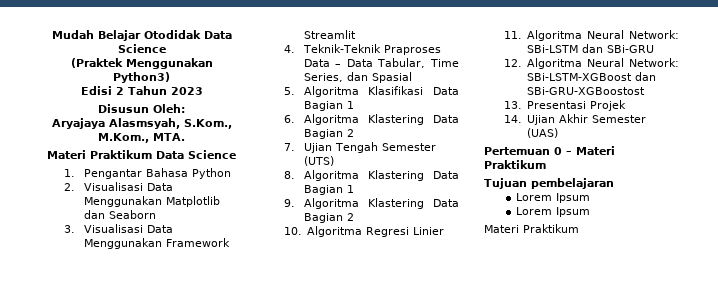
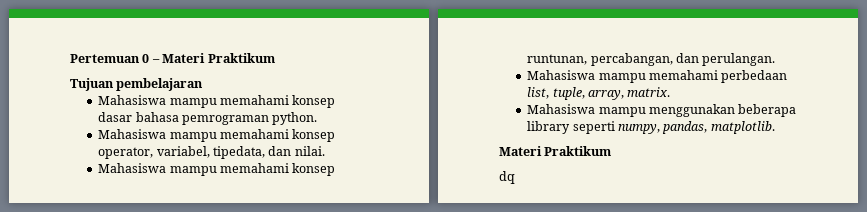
- Mudah Belajar Otodidak Data Science
- (Praktek Menggunakan Python3)
- Edisi 2 Tahun 2023
- Disusun Oleh:
- Aryajaya Alasmsyah, S.Kom., M.Kom., MTA.
- Materi Praktikum Data Science
- 1. Pengantar Bahasa Python
- 2. Visualisasi Data Menggunakan Matplotlib dan Seaborn
- 3. Visualisasi Data Menggunakan Framework Streamlit
- 4. Teknik-Teknik Praproses Data – Data Tabular, Time Series, dan Spasial
- 5. Algoritma Klasifikasi Data Bagian 1
- 6. Algoritma Klastering Data Bagian 2
- 7. Ujian Tengah Semester (UTS)
- 8. Algoritma Klastering Data Bagian 1
- 9. Algoritma Klastering Data Bagian 2
- 10. Algoritma Regresi Linier
- 11. Algoritma Neural Network: SBi-LSTM dan SBi-GRU
- 12. Algoritma Neural Network: SBi-LSTM-XGBoost dan SBi-GRU-XGBoostost
- 13. Presentasi Projek
- 14. Ujian Akhir Semester (UAS)
  Tujuan pembelajaran
- Lorem Ipsum
- Lorem Ipsum
+ Mahasiswa mampu memahami konsep dasar bahasa pemrograman python.
+ Mahasiswa mampu memahami konsep operator, variabel, tipedata, dan nilai.
+ Mahasiswa mampu memahami konsep runtunan, percabangan, dan perulangan.
+ Mahasiswa mampu memahami perbedaan list, tuple, array, matrix.
+ Mahasiswa mampu menggunakan beberapa library seperti numpy, pandas, matplotlib.
  Materi Praktikum
+ dq

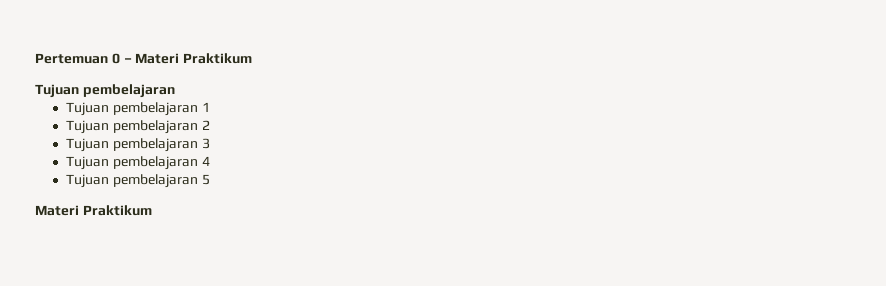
- Mahasiswa mampu memahami konsep dasar bahasa pemrograman python.
- Mahasiswa mampu memahami konsep operator, variabel, tipedata, dan nilai.
- Mahasiswa mampu memahami konsep runtunan, percabangan, dan perulangan.
- Mahasiswa mampu memahami perbedaan list, tuple, array, matrix.
- Mahasiswa mampu menggunakan beberapa library seperti numpy, pandas, matplotlib.
+ Tujuan pembelajaran 1
+ Tujuan pembelajaran 2
+ Tujuan pembelajaran 3
+ Tujuan pembelajaran 4
+ Tujuan pembelajaran 5
  Materi Praktikum
- dq

